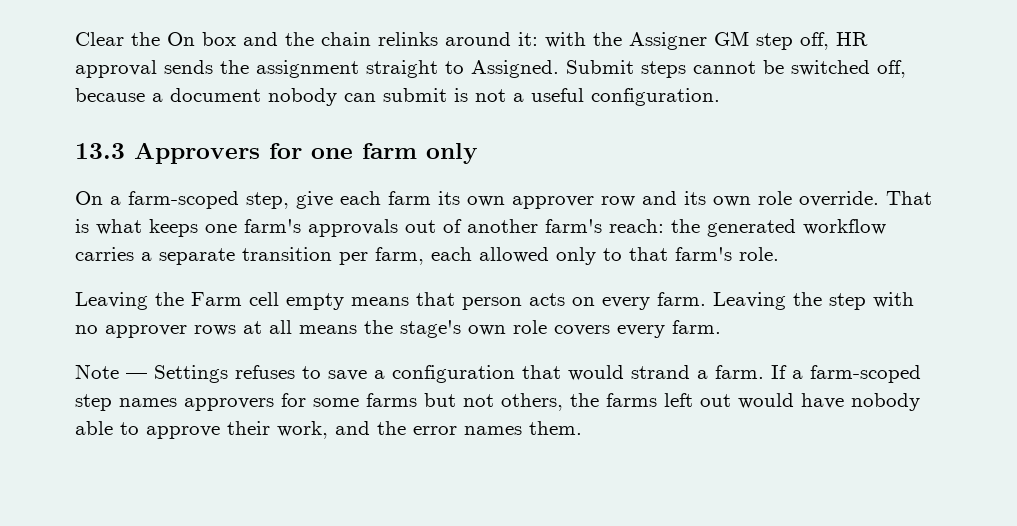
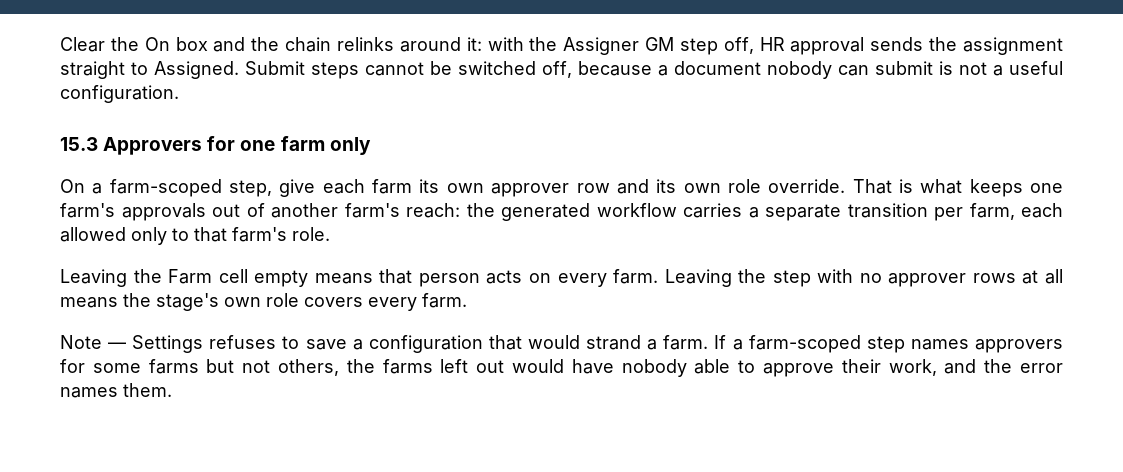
- 13.3 Approvers for one farm only
+ 15.3 Approvers for one farm only

